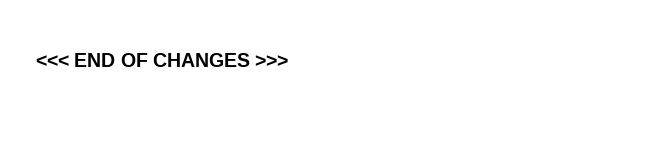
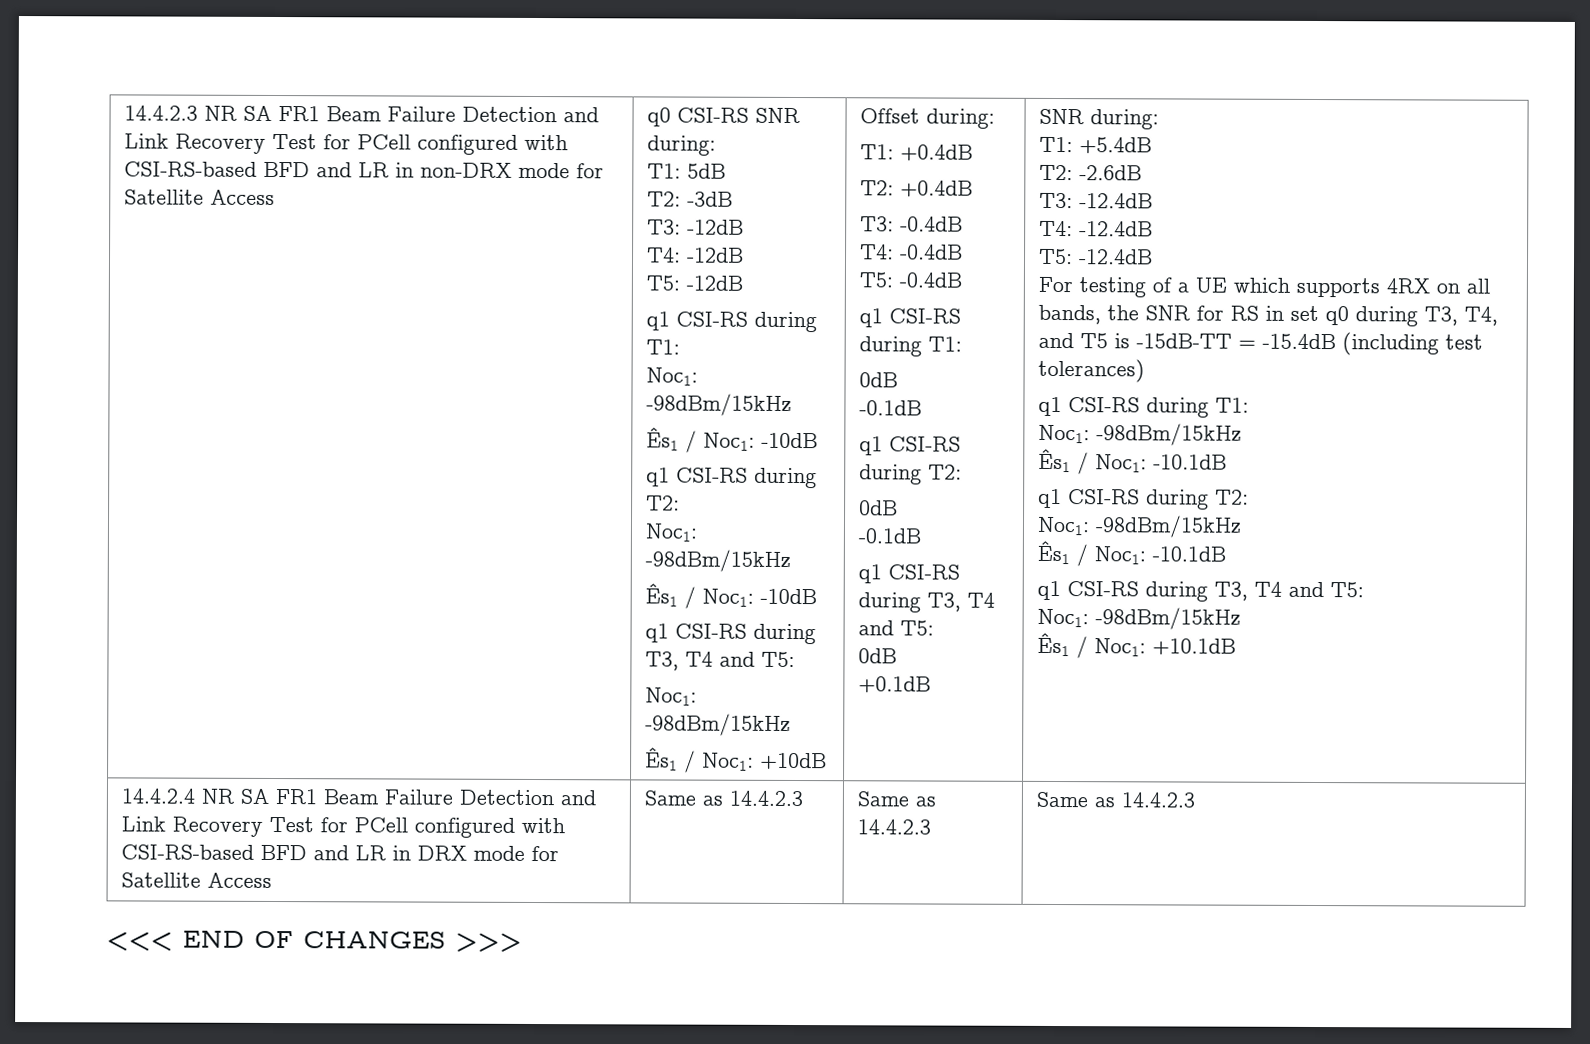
+ 14.4.2.3 NR SA FR1 Beam Failure Detection and Link Recovery Test for PCell configured with CSI-RS-based BFD and LR in non-DRX mode for Satellite Access | q0 CSI-RS SNR during:
+ T1: 5dB
+ T2: -3dB
+ T3: -12dB
+ T4: -12dB
+ T5: -12dB
+ q1 CSI-RS during T1:
+ Noc1: -98dBm/15kHz
+ Ês1 / Noc1: -10dB
+ q1 CSI-RS during T2:
+ Noc1: -98dBm/15kHz
+ Ês1 / Noc1: -10dB
+ q1 CSI-RS during T3, T4 and T5:
+ Noc1: -98dBm/15kHz
+ Ês1 / Noc1: +10dB | Offset during:
+ T1: +0.4dB
+ T2: +0.4dB
+ T3: -0.4dB
+ T4: -0.4dB
+ T5: -0.4dB
+ q1 CSI-RS during T1:
+ 0dB
+ -0.1dB
+ q1 CSI-RS during T2:
+ 0dB
+ -0.1dB
+ q1 CSI-RS during T3, T4 and T5:
+ 0dB
+ +0.1dB | SNR during:
+ T1: +5.4dB
+ T2: -2.6dB
+ T3: -12.4dB
+ T4: -12.4dB
+ T5: -12.4dB
+ For testing of a UE which supports 4RX on all bands, the SNR for RS in set q0 during T3, T4, and T5 is -15dB-TT = -15.4dB (including test tolerances)
+ q1 CSI-RS during T1:
+ Noc1: -98dBm/15kHz
+ Ês1 / Noc1: -10.1dB
+ q1 CSI-RS during T2:
+ Noc1: -98dBm/15kHz
+ Ês1 / Noc1: -10.1dB
+ q1 CSI-RS during T3, T4 and T5:
+ Noc1: -98dBm/15kHz
+ Ês1 / Noc1: +10.1dB
+ 14.4.2.4 NR SA FR1 Beam Failure Detection and Link Recovery Test for PCell configured with CSI-RS-based BFD and LR in DRX mode for Satellite Access | Same as 14.4.2.3 | Same as 14.4.2.3 | Same as 14.4.2.3

